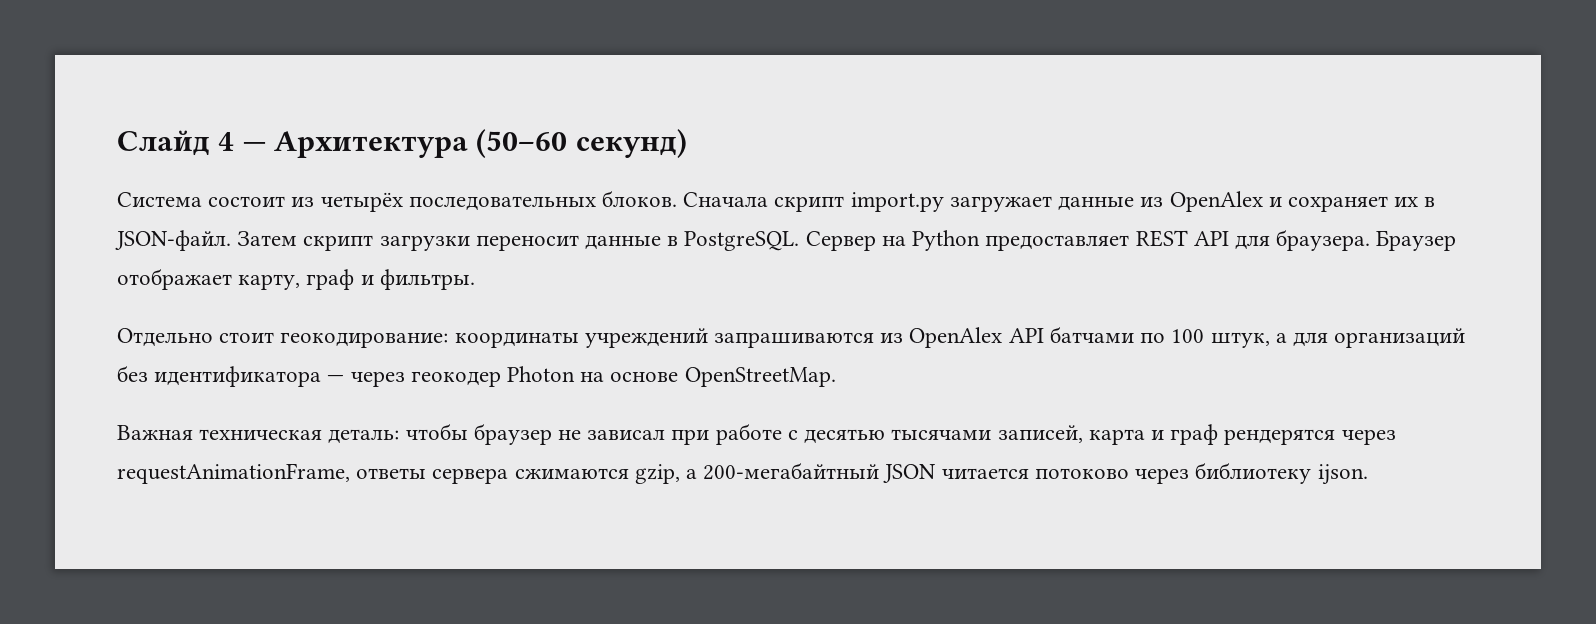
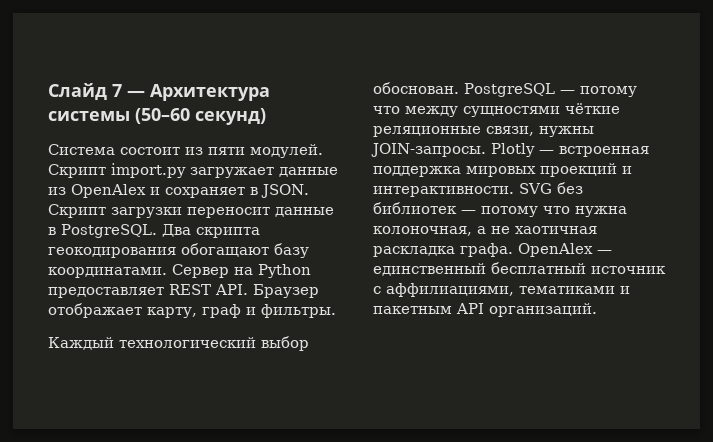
- Слайд 4 — Архитектура (50–60 секунд)
+ Слайд 7 — Архитектура системы (50–60 секунд)
- Система состоит из четырёх последовательных блоков. Сначала скрипт import.py загружает данные из OpenAlex и сохраняет их в JSON-файл. Затем скрипт загрузки переносит данные в PostgreSQL.
+ Система состоит из пяти модулей. Скрипт import.py загружает данные из OpenAlex и сохраняет в JSON. Скрипт загрузки переносит данные в PostgreSQL.
+ Два скрипта геокодирования обогащают базу координатами.
- Сервер на Python предоставляет REST API для браузера. Браузер отображает карту, граф и фильтры.
+ Сервер на Python предоставляет REST API. Браузер отображает карту, граф и фильтры.
- Отдельно стоит геокодирование: координаты учреждений запрашиваются из OpenAlex API батчами по 100 штук, а для организаций без идентификатора — через геокодер Photon на основе OpenStreetMap.
- Важная техническая деталь: чтобы браузер не зависал при работе с десятью тысячами записей, карта и граф рендерятся через requestAnimationFrame, ответы сервера сжимаются gzip, а 200-мегабайтный JSON читается потоково через библиотеку ijson.
+ Каждый технологический выбор обоснован. PostgreSQL — потому что между сущностями чёткие реляционные связи, нужны JOIN-запросы. Plotly — встроенная поддержка мировых проекций и интерактивности. SVG без библиотек — потому что нужна колоночная, а не хаотичная раскладка графа. OpenAlex — единственный бесплатный источник с аффилиациями, тематиками и пакетным API организаций.

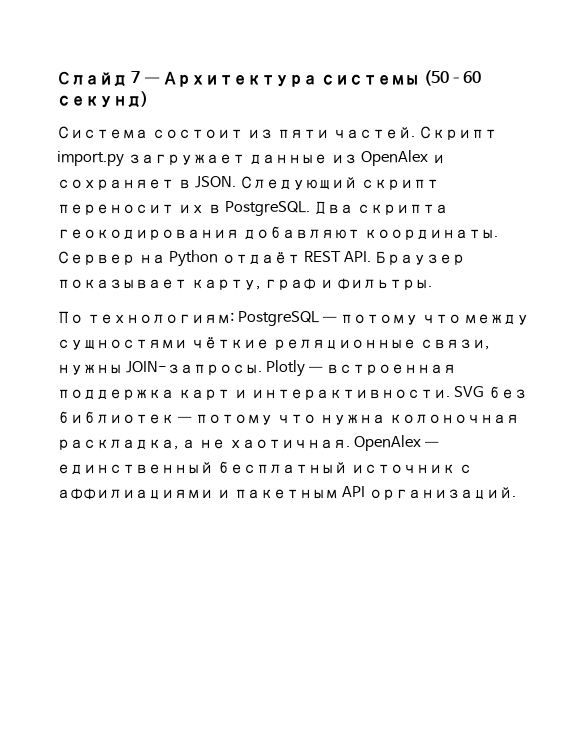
- Система состоит из пяти модулей.
+ Система состоит из пяти частей.
- Скрипт загрузки переносит данные в PostgreSQL.
+ Следующий скрипт переносит их в PostgreSQL.
- Два скрипта геокодирования обогащают базу координатами.
+ Два скрипта геокодирования добавляют координаты.
- Сервер на Python предоставляет REST API. Браузер отображает карту, граф и фильтры.
+ Сервер на Python отдаёт REST API. Браузер показывает карту, граф и фильтры.
- Каждый технологический выбор обоснован. PostgreSQL — потому что между сущностями чёткие реляционные связи, нужны JOIN-запросы.
+ По технологиям: PostgreSQL — потому что между сущностями чёткие реляционные связи, нужны JOIN-запросы.
- Plotly — встроенная поддержка мировых проекций и интерактивности.
+ Plotly — встроенная поддержка карт и интерактивности.
- SVG без библиотек — потому что нужна колоночная, а не хаотичная раскладка графа.
+ SVG без библиотек — потому что нужна колоночная раскладка, а не хаотичная.
- OpenAlex — единственный бесплатный источник с аффилиациями, тематиками и пакетным API организаций.
+ OpenAlex — единственный бесплатный источник с аффилиациями и пакетным API организаций.

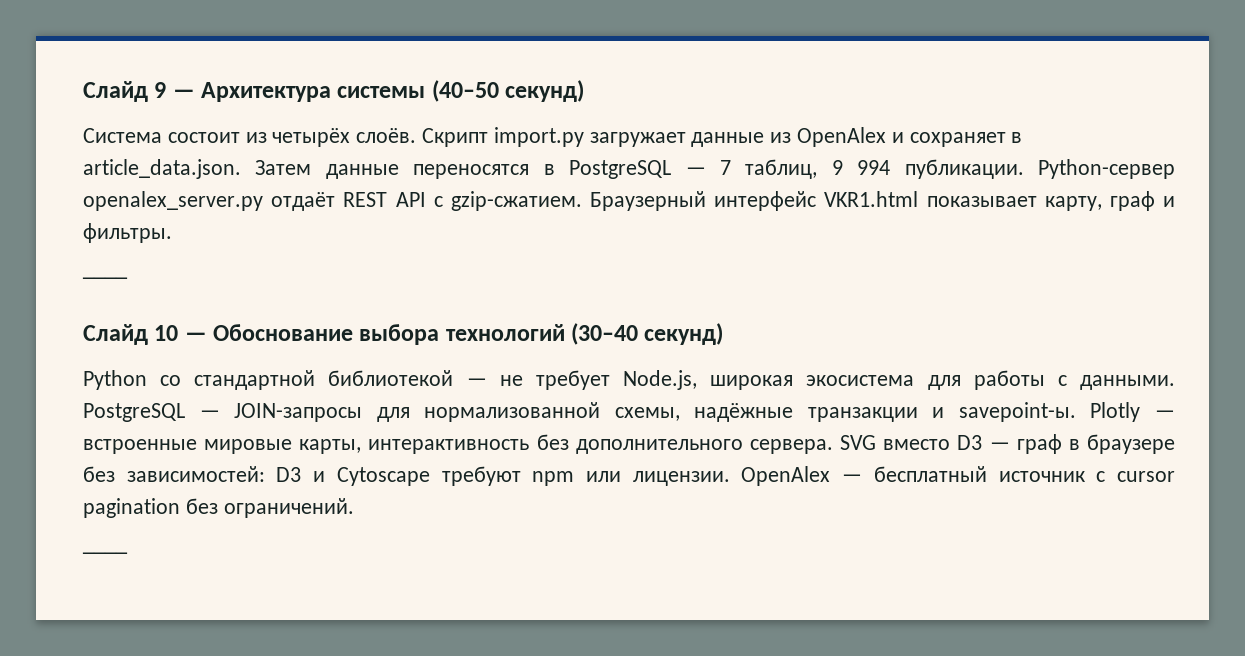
- Слайд 7 — Архитектура системы (50–60 секунд)
+ Слайд 9 — Архитектура системы (40–50 секунд)
- Система состоит из пяти частей.
+ Система состоит из четырёх слоёв.
- Скрипт import.py загружает данные из OpenAlex и сохраняет в JSON. Следующий скрипт переносит их в PostgreSQL. Два скрипта геокодирования добавляют координаты. Сервер на Python отдаёт REST API. Браузер показывает карту, граф и фильтры.
- По технологиям: PostgreSQL — потому что между сущностями чёткие реляционные связи, нужны JOIN-запросы. Plotly — встроенная поддержка карт и интерактивности. SVG без библиотек — потому что нужна колоночная раскладка, а не хаотичная.
+ Скрипт import.py загружает данные из OpenAlex и сохраняет в article_data.json. Затем данные переносятся в PostgreSQL — 7 таблиц, 9 994 публикации. Python-сервер openalex_server.py отдаёт REST API с gzip-сжатием. Браузерный интерфейс VKR1.html показывает карту, граф и фильтры.
+ ────
+ Слайд 10 — Обоснование выбора технологий (30–40 секунд)
+ Python со стандартной библиотекой — не требует Node.js, широкая экосистема для работы с данными. PostgreSQL — JOIN-запросы для нормализованной схемы, надёжные транзакции и savepoint-ы. Plotly — встроенные мировые карты, интерактивность без дополнительного сервера. SVG вместо D3 — граф в браузере без зависимостей: D3 и Cytoscape требуют npm или лицензии.
- OpenAlex — единственный бесплатный источник с аффилиациями и пакетным API организаций.
+ OpenAlex — бесплатный источник с cursor pagination без ограничений.
+ ────

